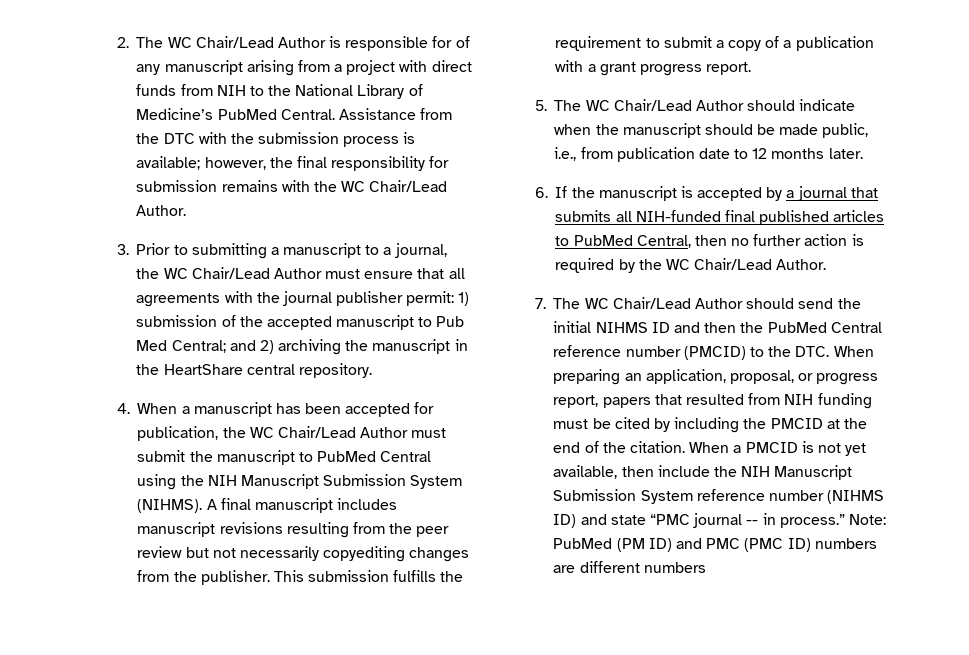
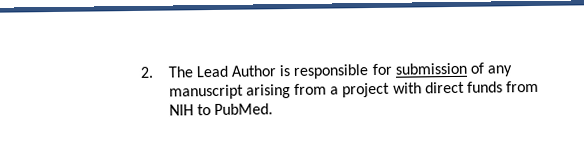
- 2. The WC Chair/Lead Author is responsible for of any manuscript arising from a project with direct funds from NIH to the National Library of Medicine’s PubMed Central. Assistance from the DTC with the submission process is available; however, the final responsibility for submission remains with the WC Chair/Lead Author.
- 3. Prior to submitting a manuscript to a journal, the WC Chair/Lead Author must ensure that all agreements with the journal publisher permit: 1) submission of the accepted manuscript to Pub Med Central; and 2) archiving the manuscript in the HeartShare central repository.
- 4. When a manuscript has been accepted for publication, the WC Chair/Lead Author must submit the manuscript to PubMed Central using the NIH Manuscript Submission System (NIHMS). A final manuscript includes manuscript revisions resulting from the peer review but not necessarily copyediting changes from the publisher. This submission fulfills the requirement to submit a copy of a publication with a grant progress report.
- 5. The WC Chair/Lead Author should indicate when the manuscript should be made public, i.e., from publication date to 12 months later.
- 6. If the manuscript is accepted by a journal that submits all NIH-funded final published articles to PubMed Central, then no further action is required by the WC Chair/Lead Author.
- 7. The WC Chair/Lead Author should send the initial NIHMS ID and then the PubMed Central reference number (PMCID) to the DTC. When preparing an application, proposal, or progress report, papers that resulted from NIH funding must be cited by including the PMCID at the end of the citation. When a PMCID is not yet available, then include the NIH Manuscript Submission System reference number (NIHMS ID) and state “PMC journal -- in process.” Note: PubMed (PM ID) and PMC (PMC ID) numbers are different numbers
+ 2. The Lead Author is responsible for submission of any manuscript arising from a project with direct funds from NIH to PubMed.

